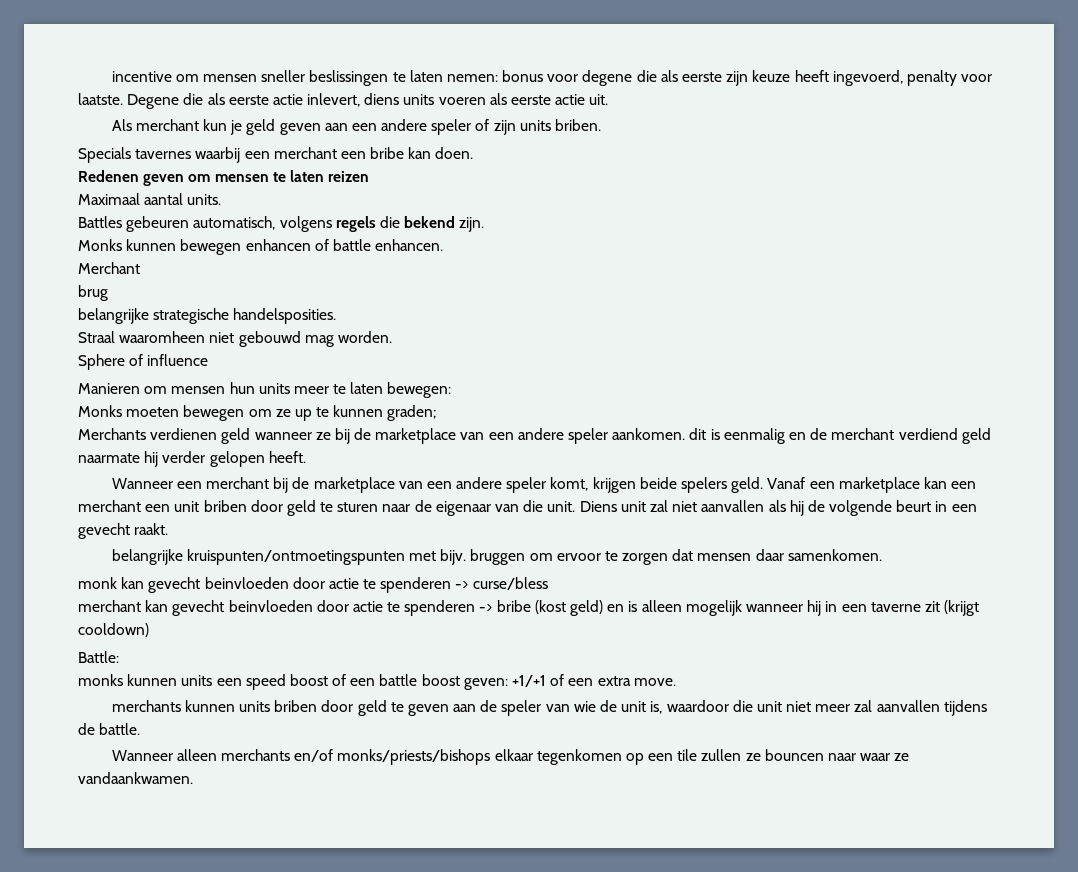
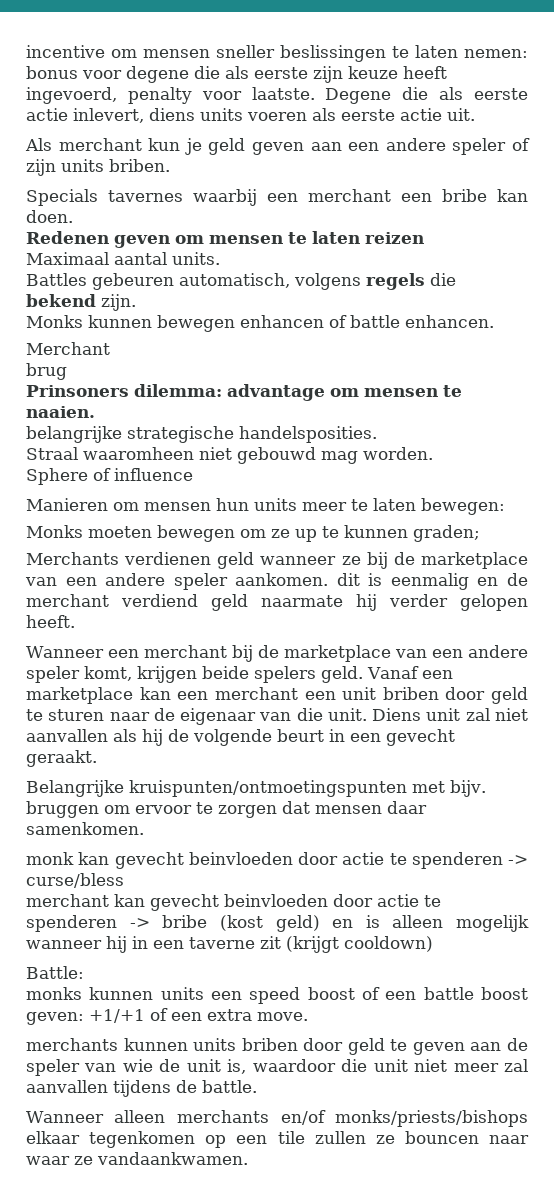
+ Prinsoners dilemma: advantage om mensen te naaien.
- Diens unit zal niet aanvallen als hij de volgende beurt in een gevecht raakt.
- belangrijke kruispunten/ontmoetingspunten met bijv. bruggen om ervoor te zorgen dat mensen daar samenkomen.
+ Diens unit zal niet aanvallen als hij de volgende beurt in een gevecht geraakt.
+ Belangrijke kruispunten/ontmoetingspunten met bijv. bruggen om ervoor te zorgen dat mensen daar samenkomen.

